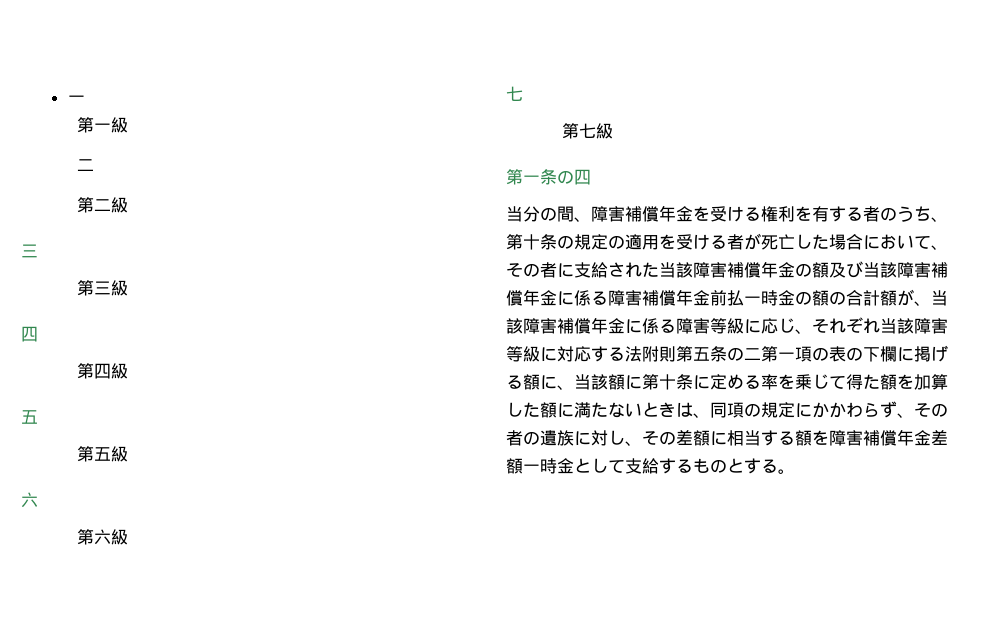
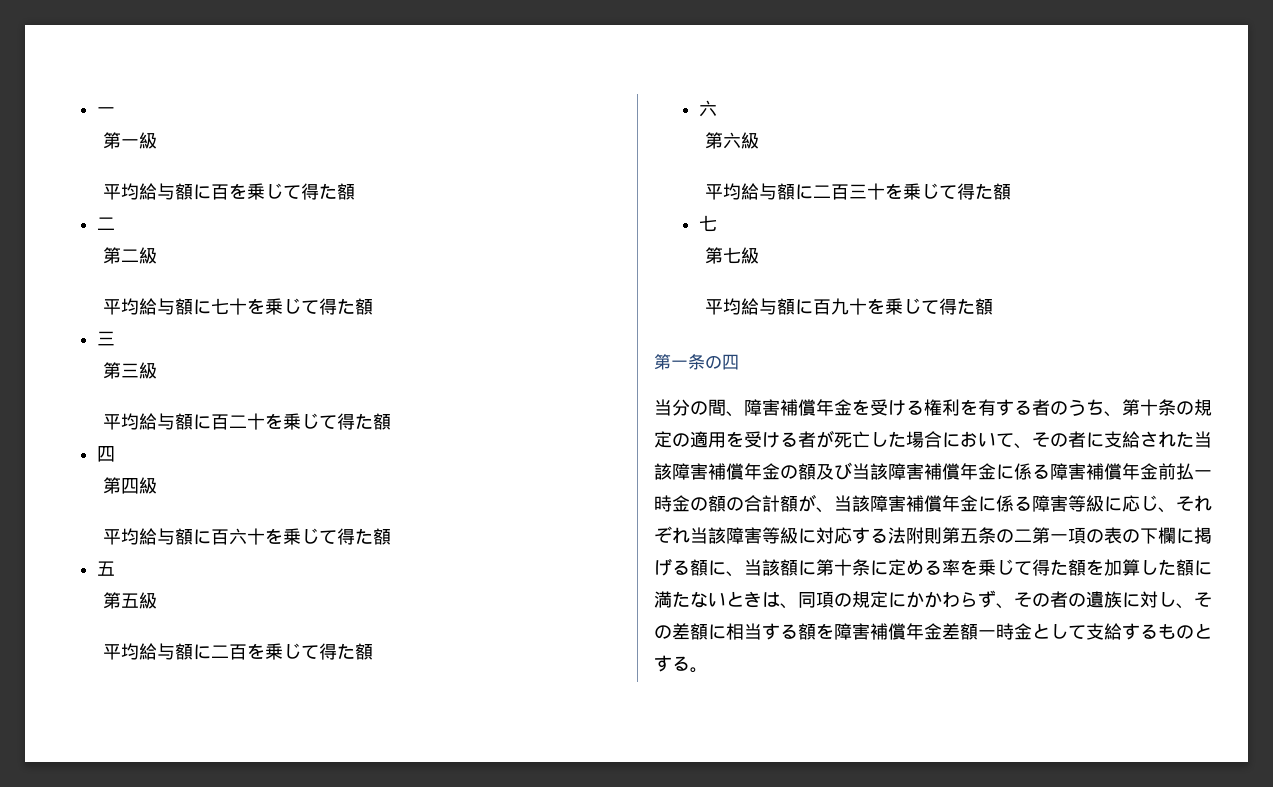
  第一級
+ 平均給与額に百を乗じて得た額
  二
  第二級
+ 平均給与額に七十を乗じて得た額
  三
  第三級
+ 平均給与額に百二十を乗じて得た額
  四
  第四級
+ 平均給与額に百六十を乗じて得た額
  五
  第五級
+ 平均給与額に二百を乗じて得た額
  六
  第六級
+ 平均給与額に二百三十を乗じて得た額
  七
  第七級
+ 平均給与額に百九十を乗じて得た額

